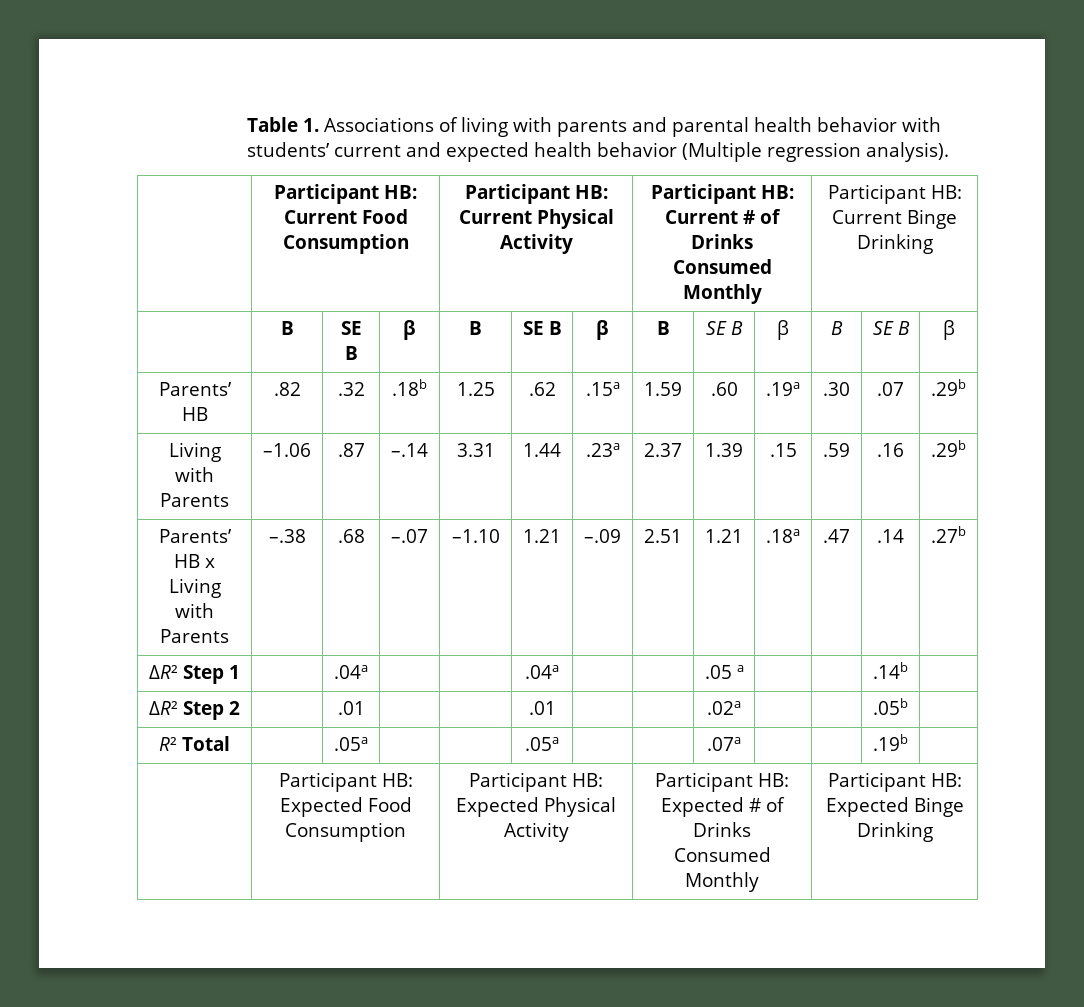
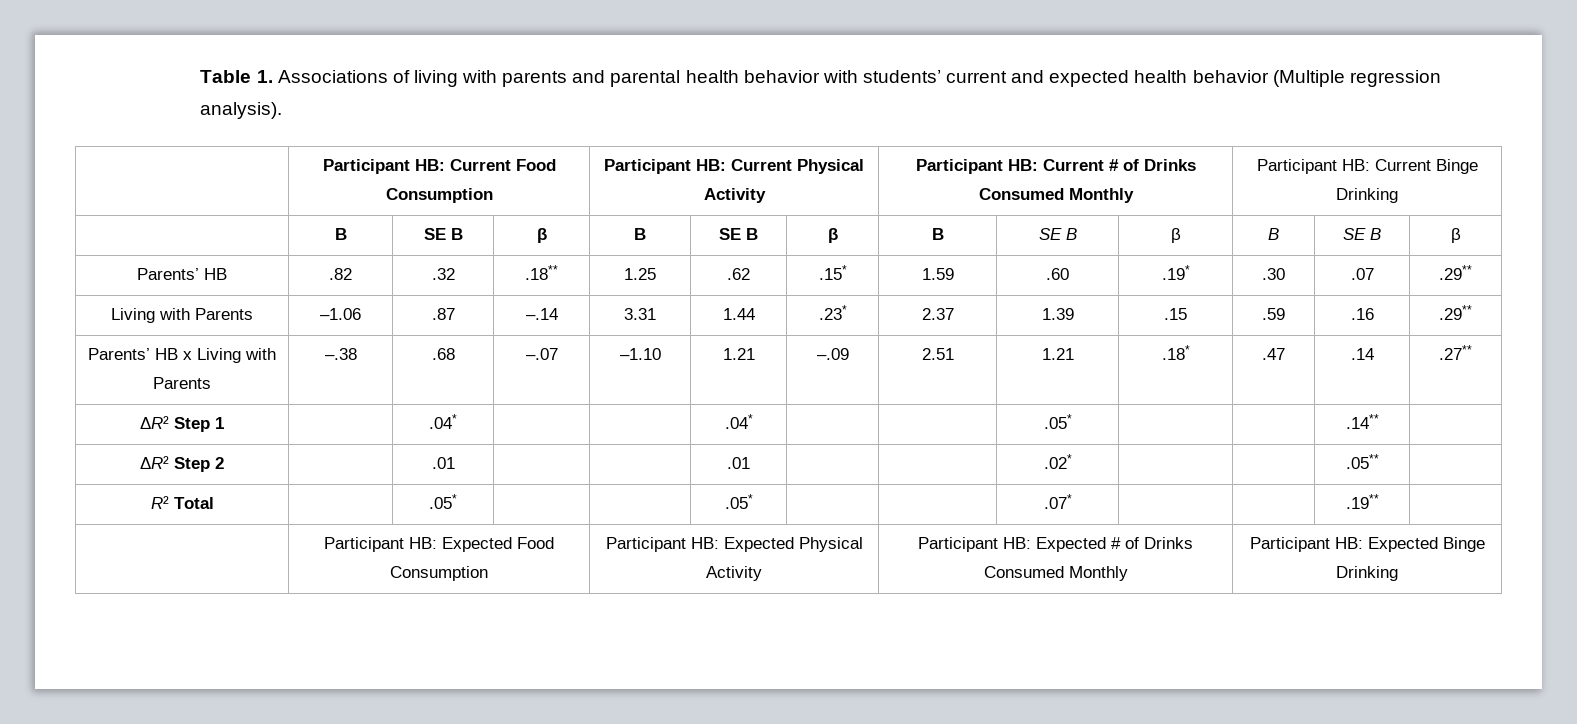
- Parents’ HB | .82 | .32 | .18b | 1.25 | .62 | .15a | 1.59 | .60 | .19a | .30 | .07 | .29b
+ Parents’ HB | .82 | .32 | .18** | 1.25 | .62 | .15* | 1.59 | .60 | .19* | .30 | .07 | .29**
- Living with Parents | –1.06 | .87 | –.14 | 3.31 | 1.44 | .23a | 2.37 | 1.39 | .15 | .59 | .16 | .29b
+ Living with Parents | –1.06 | .87 | –.14 | 3.31 | 1.44 | .23* | 2.37 | 1.39 | .15 | .59 | .16 | .29**
- Parents’ HB x Living with Parents | –.38 | .68 | –.07 | –1.10 | 1.21 | –.09 | 2.51 | 1.21 | .18a | .47 | .14 | .27b
+ Parents’ HB x Living with Parents | –.38 | .68 | –.07 | –1.10 | 1.21 | –.09 | 2.51 | 1.21 | .18* | .47 | .14 | .27**
- ΔR² Step 1 | | .04a | | | .04a | | | .05 a | | | .14b |
+ ΔR² Step 1 | | .04* | | | .04* | | | .05* | | | .14** |
- ΔR² Step 2 | | .01 | | | .01 | | | .02a | | | .05b |
+ ΔR² Step 2 | | .01 | | | .01 | | | .02* | | | .05** |
- R² Total | | .05a | | | .05a | | | .07a | | | .19b |
+ R² Total | | .05* | | | .05* | | | .07* | | | .19** |

